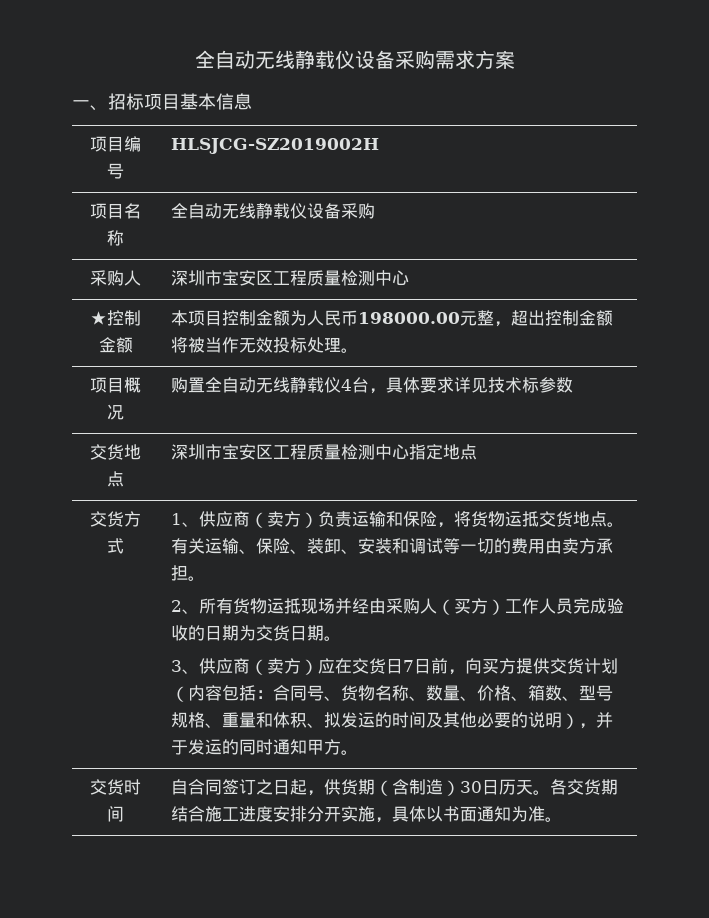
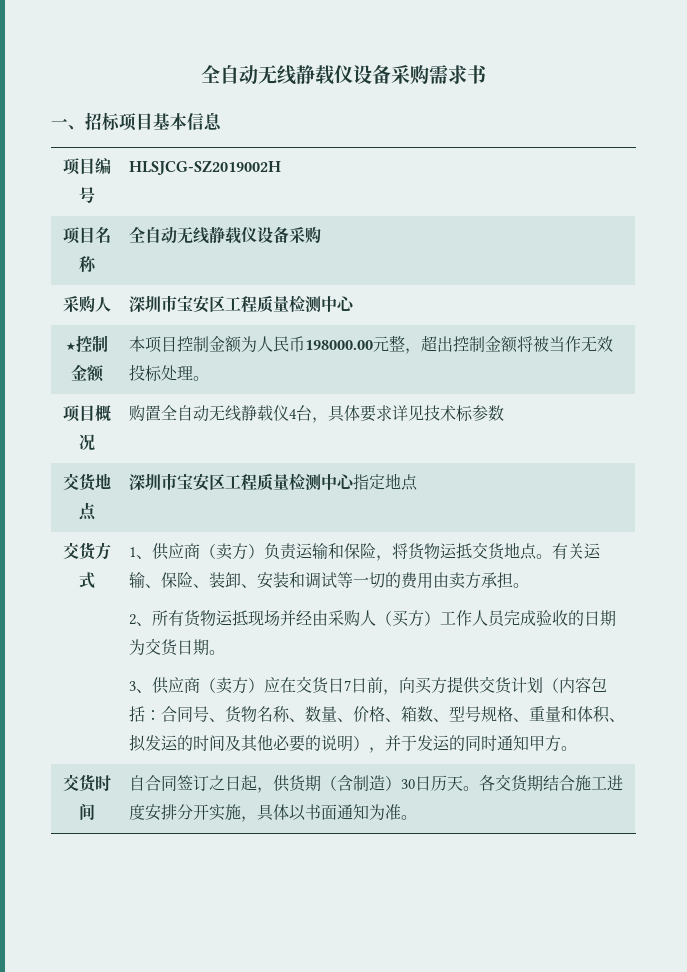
- 全自动无线静载仪设备采购需求方案
+ 全自动无线静载仪设备采购需求书

